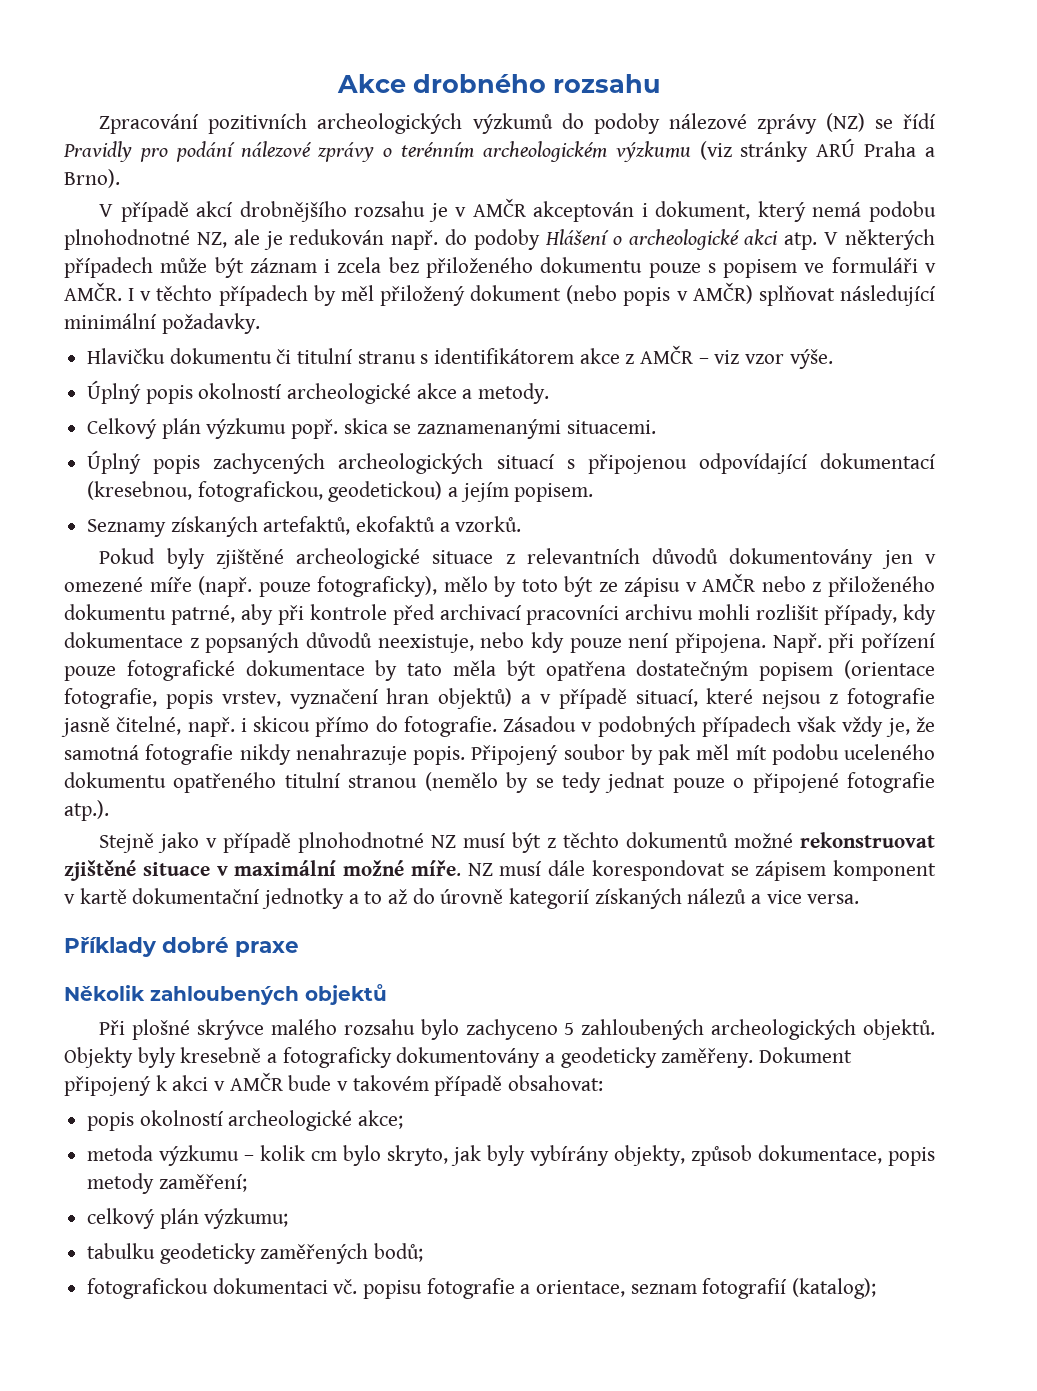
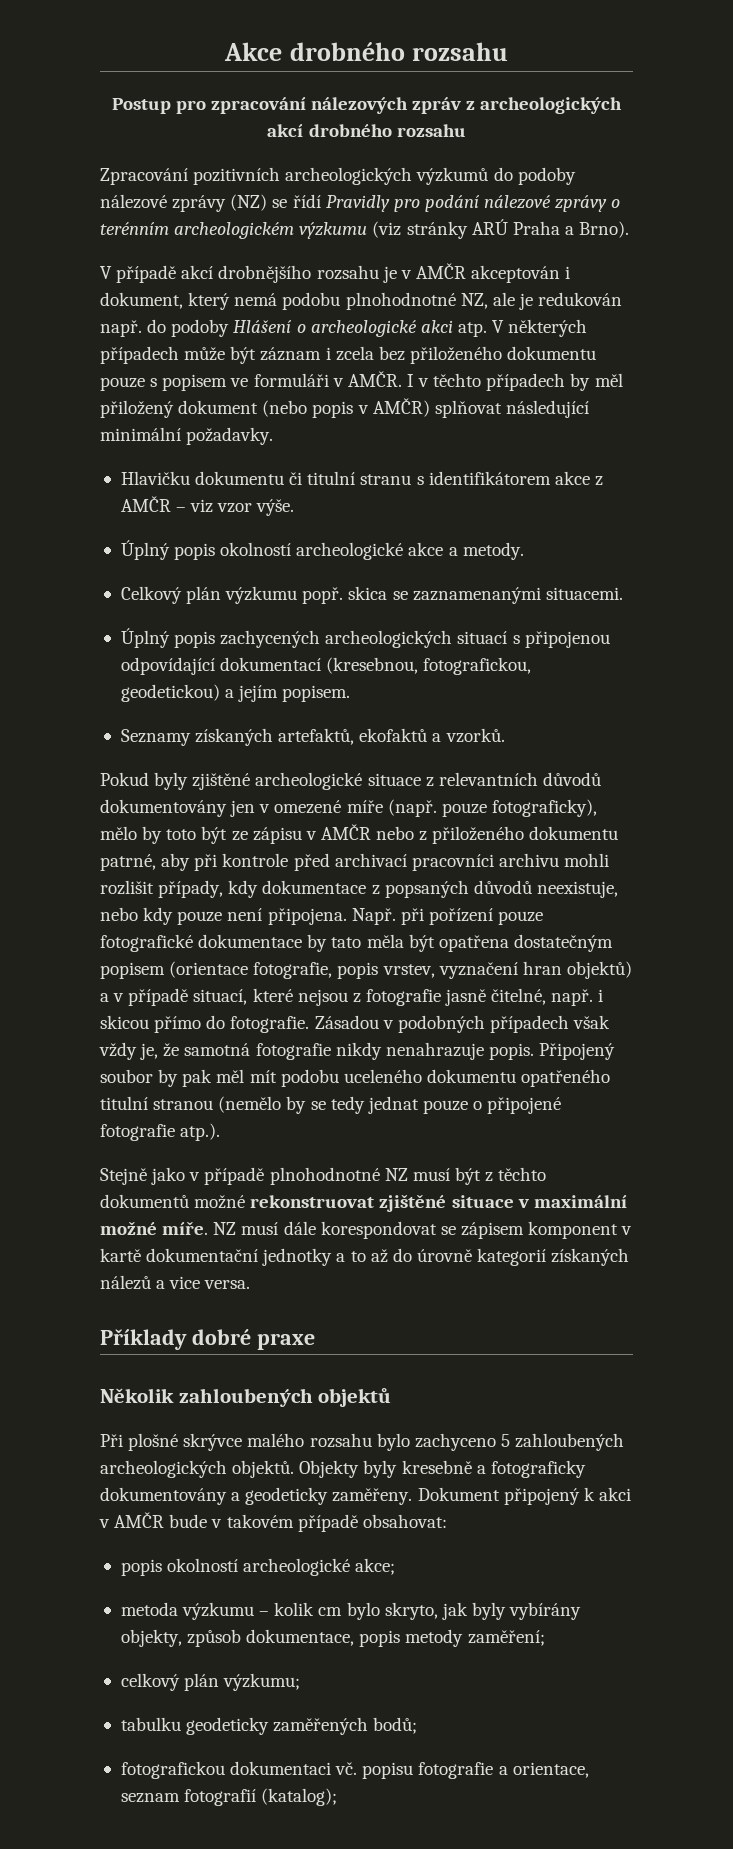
+ Postup pro zpracování nálezových zpráv z archeologických akcí drobného rozsahu

